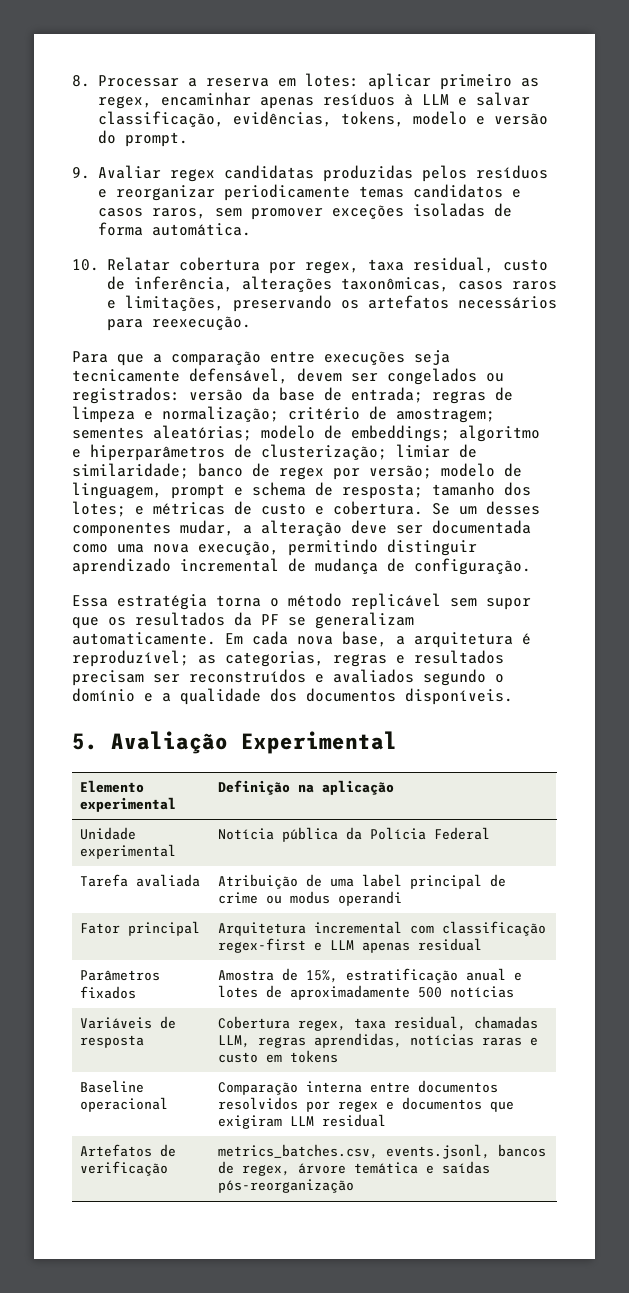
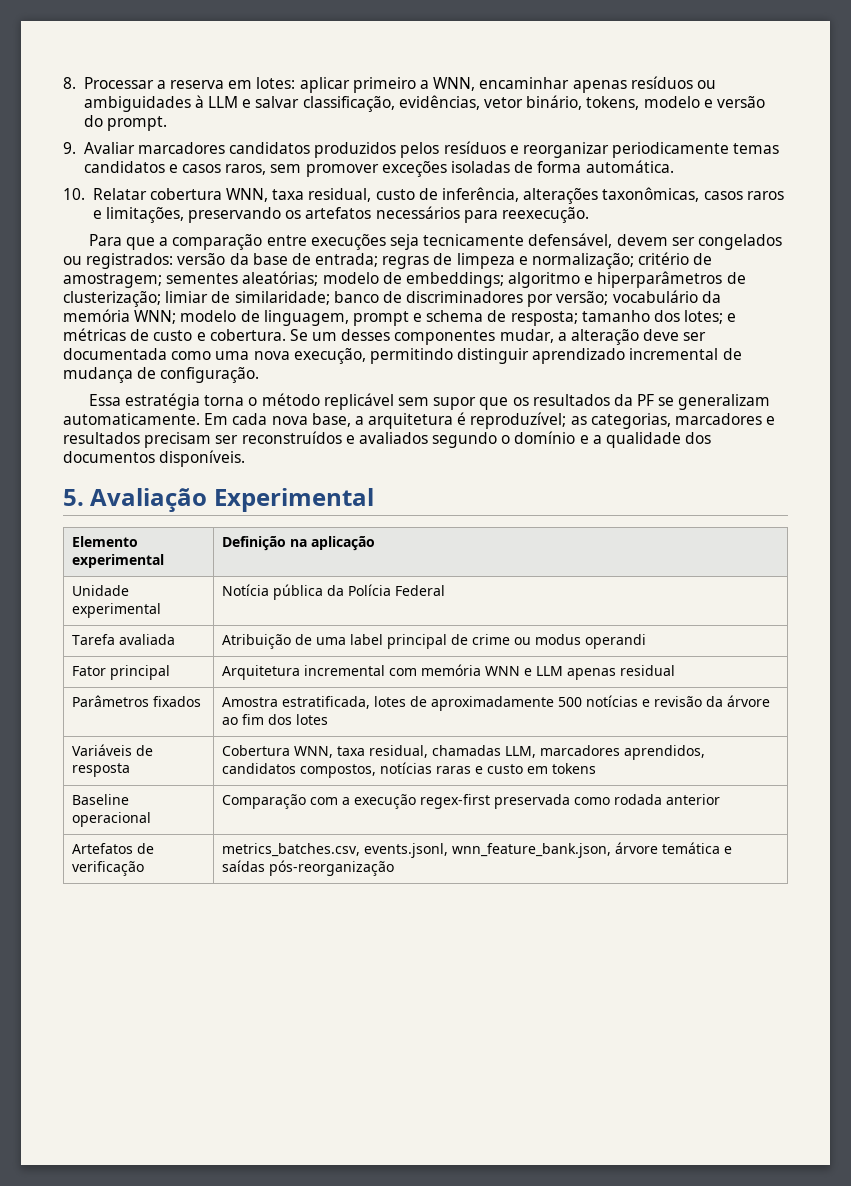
- 8. Processar a reserva em lotes: aplicar primeiro as regex, encaminhar apenas resíduos à LLM e salvar classificação, evidências, tokens, modelo e versão do prompt.
+ 8. Processar a reserva em lotes: aplicar primeiro a WNN, encaminhar apenas resíduos ou ambiguidades à LLM e salvar classificação, evidências, vetor binário, tokens, modelo e versão do prompt.
- 9. Avaliar regex candidatas produzidas pelos resíduos e reorganizar periodicamente temas candidatos e casos raros, sem promover exceções isoladas de forma automática.
+ 9. Avaliar marcadores candidatos produzidos pelos resíduos e reorganizar periodicamente temas candidatos e casos raros, sem promover exceções isoladas de forma automática.
- 10. Relatar cobertura por regex, taxa residual, custo de inferência, alterações taxonômicas, casos raros e limitações, preservando os artefatos necessários para reexecução.
+ 10. Relatar cobertura WNN, taxa residual, custo de inferência, alterações taxonômicas, casos raros e limitações, preservando os artefatos necessários para reexecução.
- banco de regex por versão;
+ banco de discriminadores por versão;
+ vocabulário da memória WNN;
- Em cada nova base, a arquitetura é reproduzível; as categorias, regras e resultados precisam ser reconstruídos e avaliados segundo o domínio e a qualidade dos documentos disponíveis.
+ Em cada nova base, a arquitetura é reproduzível; as categorias, marcadores e resultados precisam ser reconstruídos e avaliados segundo o domínio e a qualidade dos documentos disponíveis.
- Fator principal | Arquitetura incremental com classificação regex-first e LLM apenas residual
+ Fator principal | Arquitetura incremental com memória WNN e LLM apenas residual
- Parâmetros fixados | Amostra de 15%, estratificação anual e lotes de aproximadamente 500 notícias
+ Parâmetros fixados | Amostra estratificada, lotes de aproximadamente 500 notícias e revisão da árvore ao fim dos lotes
- Variáveis de resposta | Cobertura regex, taxa residual, chamadas LLM, regras aprendidas, notícias raras e custo em tokens
+ Variáveis de resposta | Cobertura WNN, taxa residual, chamadas LLM, marcadores aprendidos, candidatos compostos, notícias raras e custo em tokens
- Baseline operacional | Comparação interna entre documentos resolvidos por regex e documentos que exigiram LLM residual
+ Baseline operacional | Comparação com a execução regex-first preservada como rodada anterior
- Artefatos de verificação | metrics_batches.csv, events.jsonl, bancos de regex, árvore temática e saídas pós-reorganização
+ Artefatos de verificação | metrics_batches.csv, events.jsonl, wnn_feature_bank.json, árvore temática e saídas pós-reorganização

